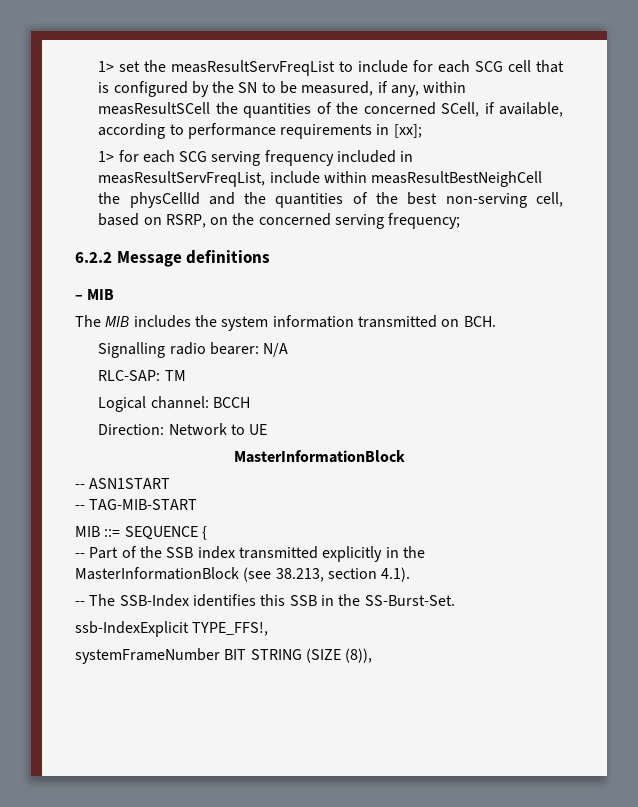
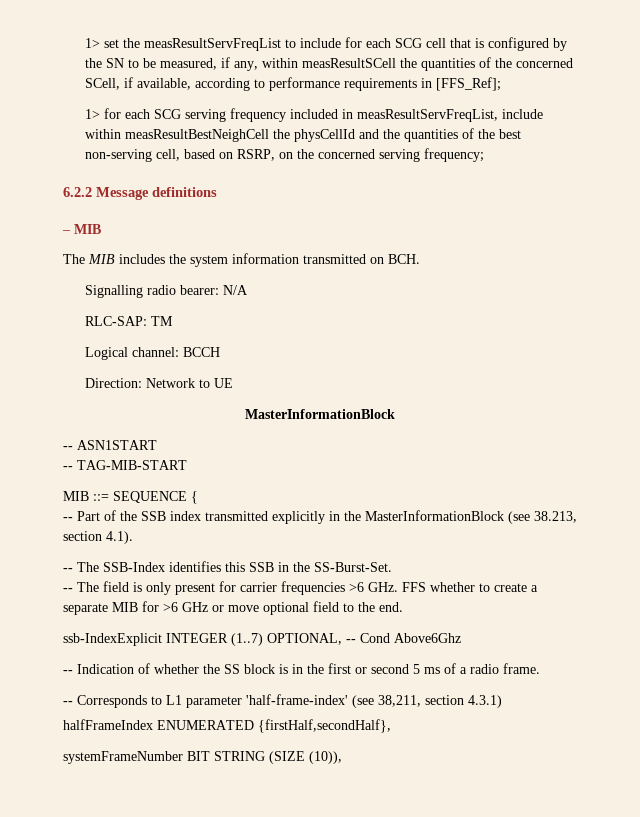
- 1> set the measResultServFreqList to include for each SCG cell that is configured by the SN to be measured, if any, within measResultSCell the quantities of the concerned SCell, if available, according to performance requirements in [xx];
+ 1> set the measResultServFreqList to include for each SCG cell that is configured by the SN to be measured, if any, within measResultSCell the quantities of the concerned SCell, if available, according to performance requirements in [FFS_Ref];
- ssb-IndexExplicit TYPE_FFS!,
+ -- The field is only present for carrier frequencies >6 GHz. FFS whether to create a separate MIB for >6 GHz or move optional field to the end.
+ ssb-IndexExplicit INTEGER (1..7) OPTIONAL, -- Cond Above6Ghz
+ -- Indication of whether the SS block is in the first or second 5 ms of a radio frame.
+ -- Corresponds to L1 parameter 'half-frame-index' (see 38,211, section 4.3.1)
+ halfFrameIndex ENUMERATED {firstHalf,secondHalf},
- systemFrameNumber BIT STRING (SIZE (8)),
+ systemFrameNumber BIT STRING (SIZE (10)),

